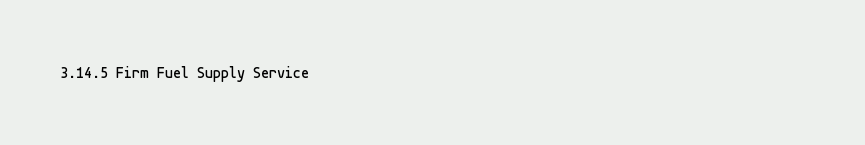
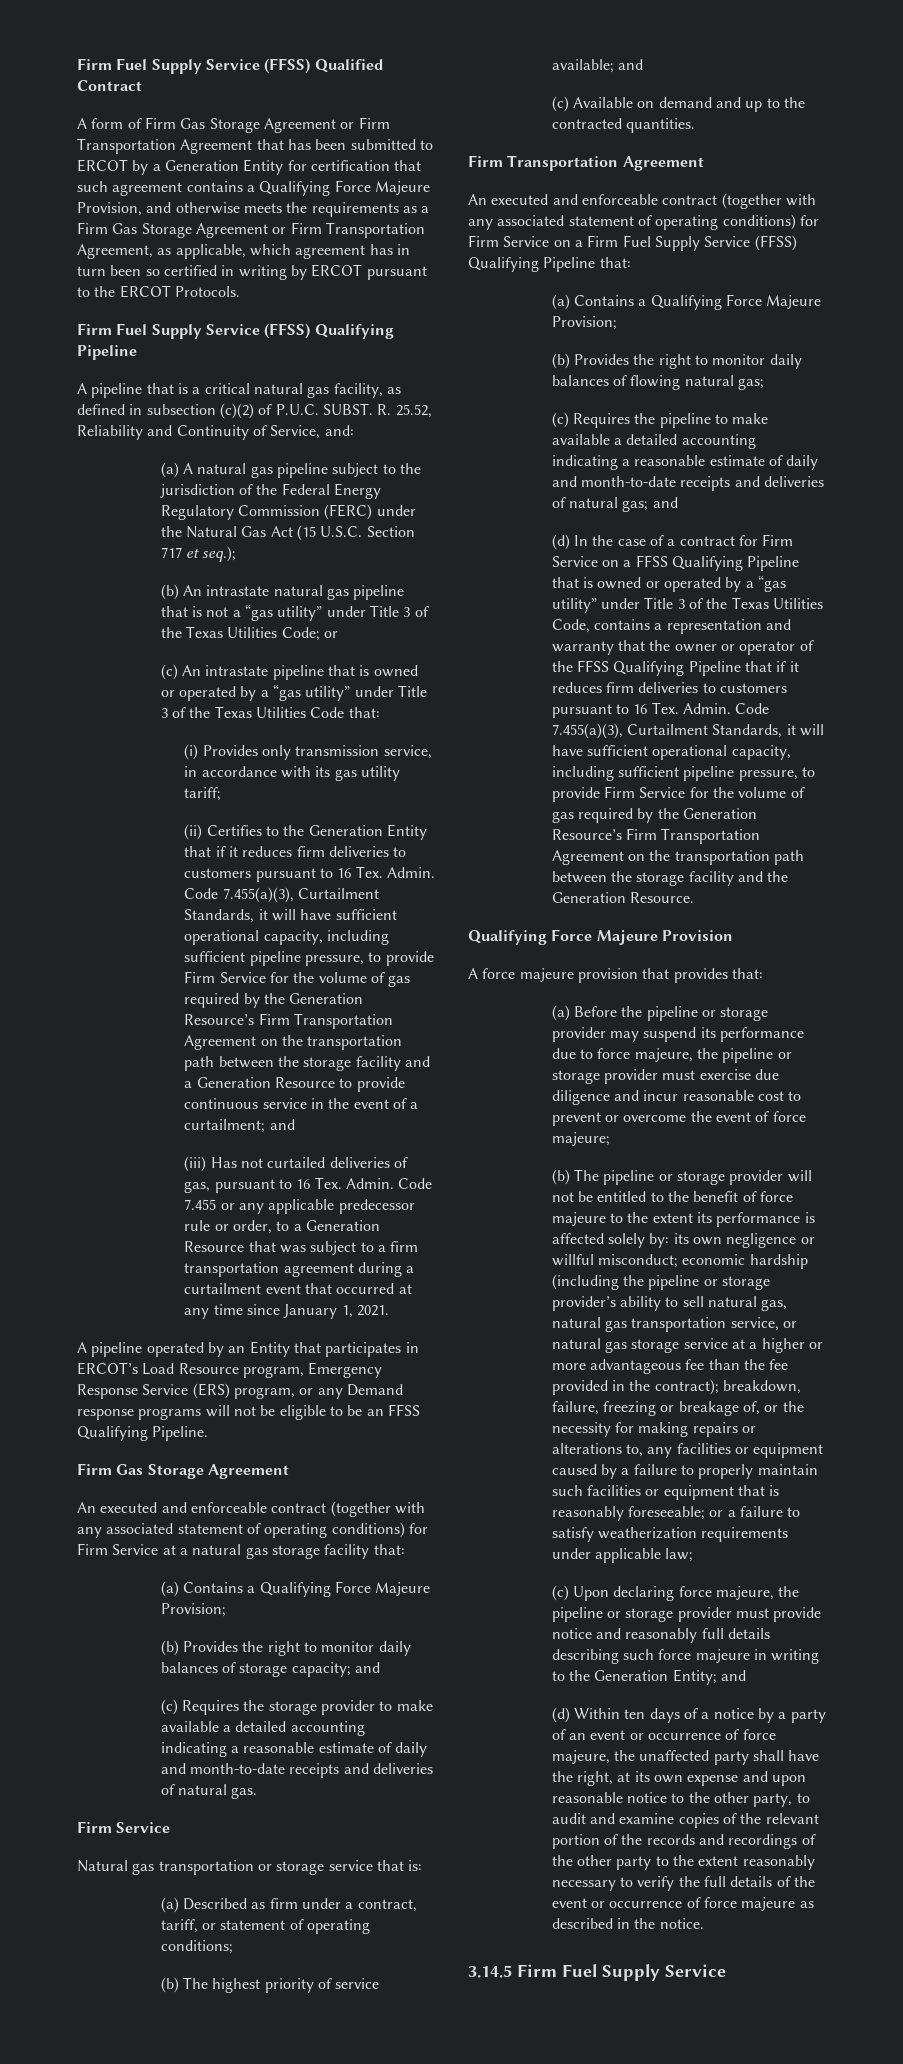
+ Firm Fuel Supply Service (FFSS) Qualified Contract
+ A form of Firm Gas Storage Agreement or Firm Transportation Agreement that has been submitted to ERCOT by a Generation Entity for certification that such agreement contains a Qualifying Force Majeure Provision, and otherwise meets the requirements as a Firm Gas Storage Agreement or Firm Transportation Agreement, as applicable, which agreement has in turn been so certified in writing by ERCOT pursuant to the ERCOT Protocols.
+ Firm Fuel Supply Service (FFSS) Qualifying Pipeline
+ A pipeline that is a critical natural gas facility, as defined in subsection (c)(2) of P.U.C. SUBST. R. 25.52, Reliability and Continuity of Service, and:
+ (a) A natural gas pipeline subject to the jurisdiction of the Federal Energy Regulatory Commission (FERC) under the Natural Gas Act (15 U.S.C. Section 717 et seq.);
+ (b) An intrastate natural gas pipeline that is not a “gas utility” under Title 3 of the Texas Utilities Code; or
+ (c) An intrastate pipeline that is owned or operated by a “gas utility” under Title 3 of the Texas Utilities Code that:
+ (i) Provides only transmission service, in accordance with its gas utility tariff;
+ (ii) Certifies to the Generation Entity that if it reduces firm deliveries to customers pursuant to 16 Tex. Admin. Code 7.455(a)(3), Curtailment Standards, it will have sufficient operational capacity, including sufficient pipeline pressure, to provide Firm Service for the volume of gas required by the Generation Resource’s Firm Transportation Agreement on the transportation path between the storage facility and a Generation Resource to provide continuous service in the event of a curtailment; and
+ (iii) Has not curtailed deliveries of gas, pursuant to 16 Tex. Admin. Code 7.455 or any applicable predecessor rule or order, to a Generation Resource that was subject to a firm transportation agreement during a curtailment event that occurred at any time since January 1, 2021.
+ A pipeline operated by an Entity that participates in ERCOT’s Load Resource program, Emergency Response Service (ERS) program, or any Demand response programs will not be eligible to be an FFSS Qualifying Pipeline.
+ Firm Gas Storage Agreement
+ An executed and enforceable contract (together with any associated statement of operating conditions) for Firm Service at a natural gas storage facility that:
+ (a) Contains a Qualifying Force Majeure Provision;
+ (b) Provides the right to monitor daily balances of storage capacity; and
+ (c) Requires the storage provider to make available a detailed accounting indicating a reasonable estimate of daily and month-to-date receipts and deliveries of natural gas.
+ Firm Service
+ Natural gas transportation or storage service that is:
+ (a) Described as firm under a contract, tariff, or statement of operating conditions;
+ (b) The highest priority of service available; and
+ (c) Available on demand and up to the contracted quantities.
+ Firm Transportation Agreement
+ An executed and enforceable contract (together with any associated statement of operating conditions) for Firm Service on a Firm Fuel Supply Service (FFSS) Qualifying Pipeline that:
+ (a) Contains a Qualifying Force Majeure Provision;
+ (b) Provides the right to monitor daily balances of flowing natural gas;
+ (c) Requires the pipeline to make available a detailed accounting indicating a reasonable estimate of daily and month-to-date receipts and deliveries of natural gas; and
+ (d) In the case of a contract for Firm Service on a FFSS Qualifying Pipeline that is owned or operated by a “gas utility” under Title 3 of the Texas Utilities Code, contains a representation and warranty that the owner or operator of the FFSS Qualifying Pipeline that if it reduces firm deliveries to customers pursuant to 16 Tex. Admin. Code 7.455(a)(3), Curtailment Standards, it will have sufficient operational capacity, including sufficient pipeline pressure, to provide Firm Service for the volume of gas required by the Generation Resource’s Firm Transportation Agreement on the transportation path between the storage facility and the Generation Resource.
+ Qualifying Force Majeure Provision
+ A force majeure provision that provides that:
+ (a) Before the pipeline or storage provider may suspend its performance due to force majeure, the pipeline or storage provider must exercise due diligence and incur reasonable cost to prevent or overcome the event of force majeure;
+ (b) The pipeline or storage provider will not be entitled to the benefit of force majeure to the extent its performance is affected solely by: its own negligence or willful misconduct; economic hardship (including the pipeline or storage provider’s ability to sell natural gas, natural gas transportation service, or natural gas storage service at a higher or more advantageous fee than the fee provided in the contract); breakdown, failure, freezing or breakage of, or the necessity for making repairs or alterations to, any facilities or equipment caused by a failure to properly maintain such facilities or equipment that is reasonably foreseeable; or a failure to satisfy weatherization requirements under applicable law;
+ (c) Upon declaring force majeure, the pipeline or storage provider must provide notice and reasonably full details describing such force majeure in writing to the Generation Entity; and
+ (d) Within ten days of a notice by a party of an event or occurrence of force majeure, the unaffected party shall have the right, at its own expense and upon reasonable notice to the other party, to audit and examine copies of the relevant portion of the records and recordings of the other party to the extent reasonably necessary to verify the full details of the event or occurrence of force majeure as described in the notice.

